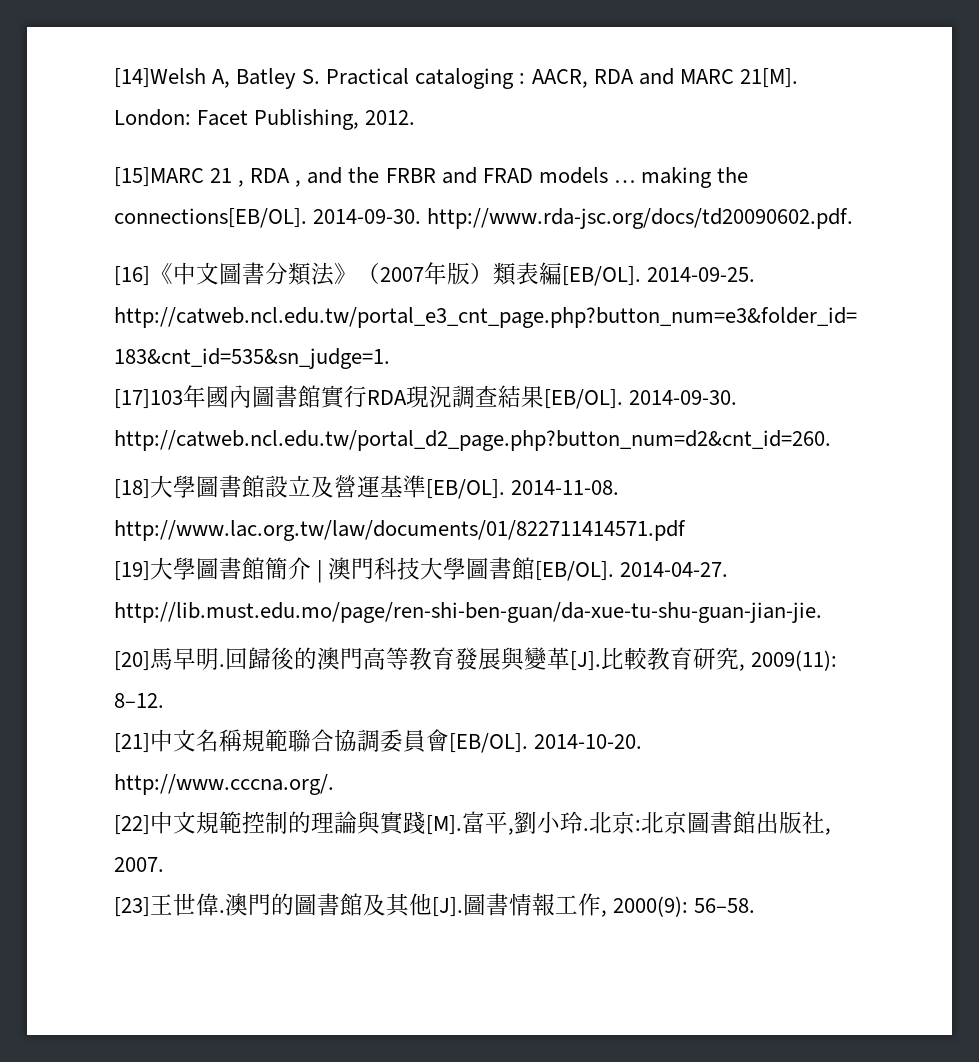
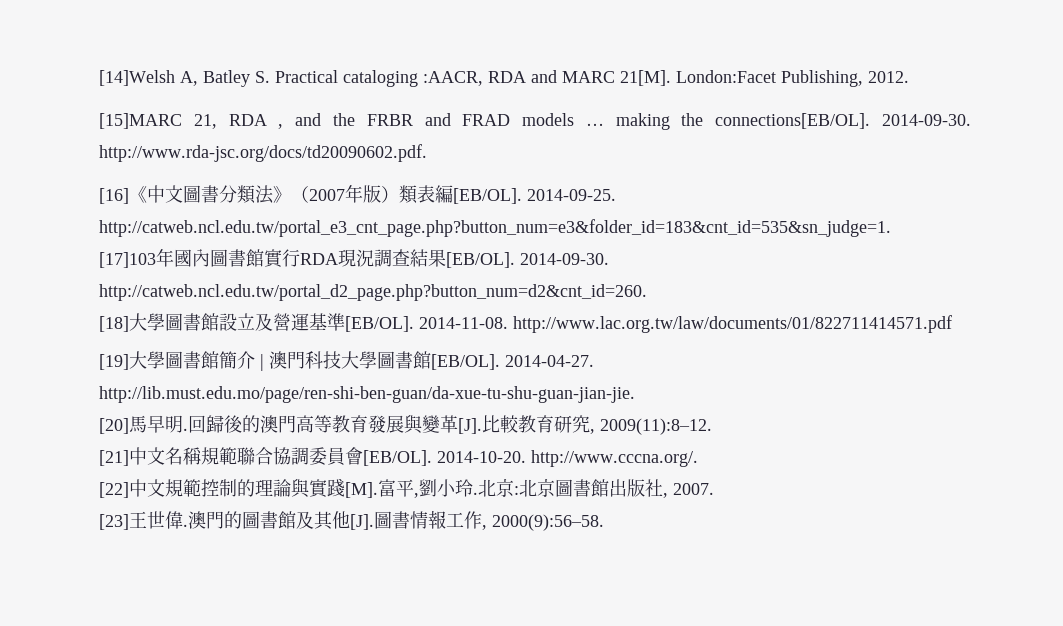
- [14]Welsh A, Batley S. Practical cataloging : AACR, RDA and MARC 21[M].
+ [14]Welsh A, Batley S. Practical cataloging :AACR, RDA and MARC 21[M].
- London: Facet Publishing, 2012.
+ London:Facet Publishing, 2012.
- [15]MARC 21 , RDA , and the FRBR and FRAD models … making the connections[EB/OL].
+ [15]MARC 21, RDA , and the FRBR and FRAD models … making the connections[EB/OL].
- 回歸後的澳門高等教育發展與變革[J].比較教育研究, 2009(11): 8–12.
+ 回歸後的澳門高等教育發展與變革[J].比較教育研究, 2009(11):8–12.
- 澳門的圖書館及其他[J].圖書情報工作, 2000(9): 56–58.
+ 澳門的圖書館及其他[J].圖書情報工作, 2000(9):56–58.

